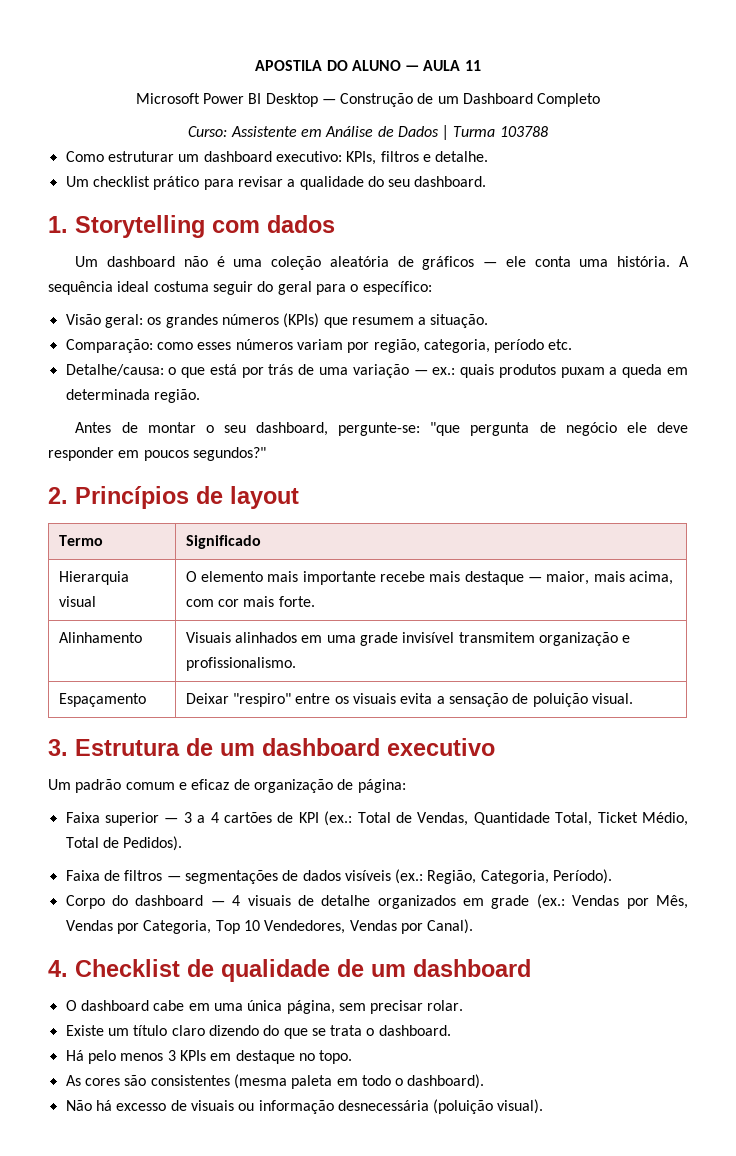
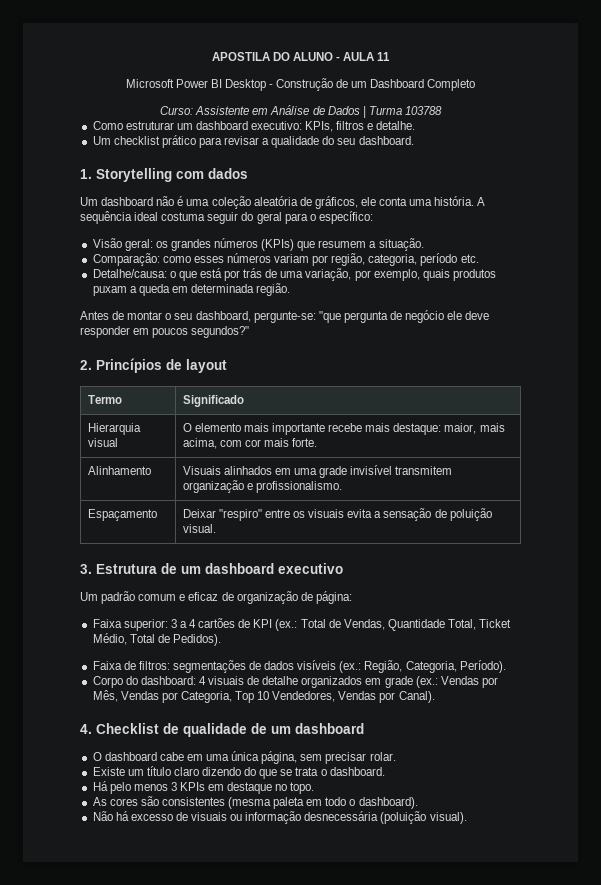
- APOSTILA DO ALUNO — AULA 11
+ APOSTILA DO ALUNO - AULA 11
- Microsoft Power BI Desktop — Construção de um Dashboard Completo
+ Microsoft Power BI Desktop - Construção de um Dashboard Completo
- Um dashboard não é uma coleção aleatória de gráficos — ele conta uma história.
+ Um dashboard não é uma coleção aleatória de gráficos, ele conta uma história.
- Detalhe/causa: o que está por trás de uma variação — ex.: quais produtos puxam a queda em determinada região.
+ Detalhe/causa: o que está por trás de uma variação, por exemplo, quais produtos puxam a queda em determinada região.
- Hierarquia visual | O elemento mais importante recebe mais destaque — maior, mais acima, com cor mais forte.
+ Hierarquia visual | O elemento mais importante recebe mais destaque: maior, mais acima, com cor mais forte.
- Faixa superior — 3 a 4 cartões de KPI (ex.: Total de Vendas, Quantidade Total, Ticket Médio, Total de Pedidos).
+ Faixa superior: 3 a 4 cartões de KPI (ex.: Total de Vendas, Quantidade Total, Ticket Médio, Total de Pedidos).
- Faixa de filtros — segmentações de dados visíveis (ex.: Região, Categoria, Período).
+ Faixa de filtros: segmentações de dados visíveis (ex.: Região, Categoria, Período).
- Corpo do dashboard — 4 visuais de detalhe organizados em grade (ex.: Vendas por Mês, Vendas por Categoria, Top 10 Vendedores, Vendas por Canal).
+ Corpo do dashboard: 4 visuais de detalhe organizados em grade (ex.: Vendas por Mês, Vendas por Categoria, Top 10 Vendedores, Vendas por Canal).

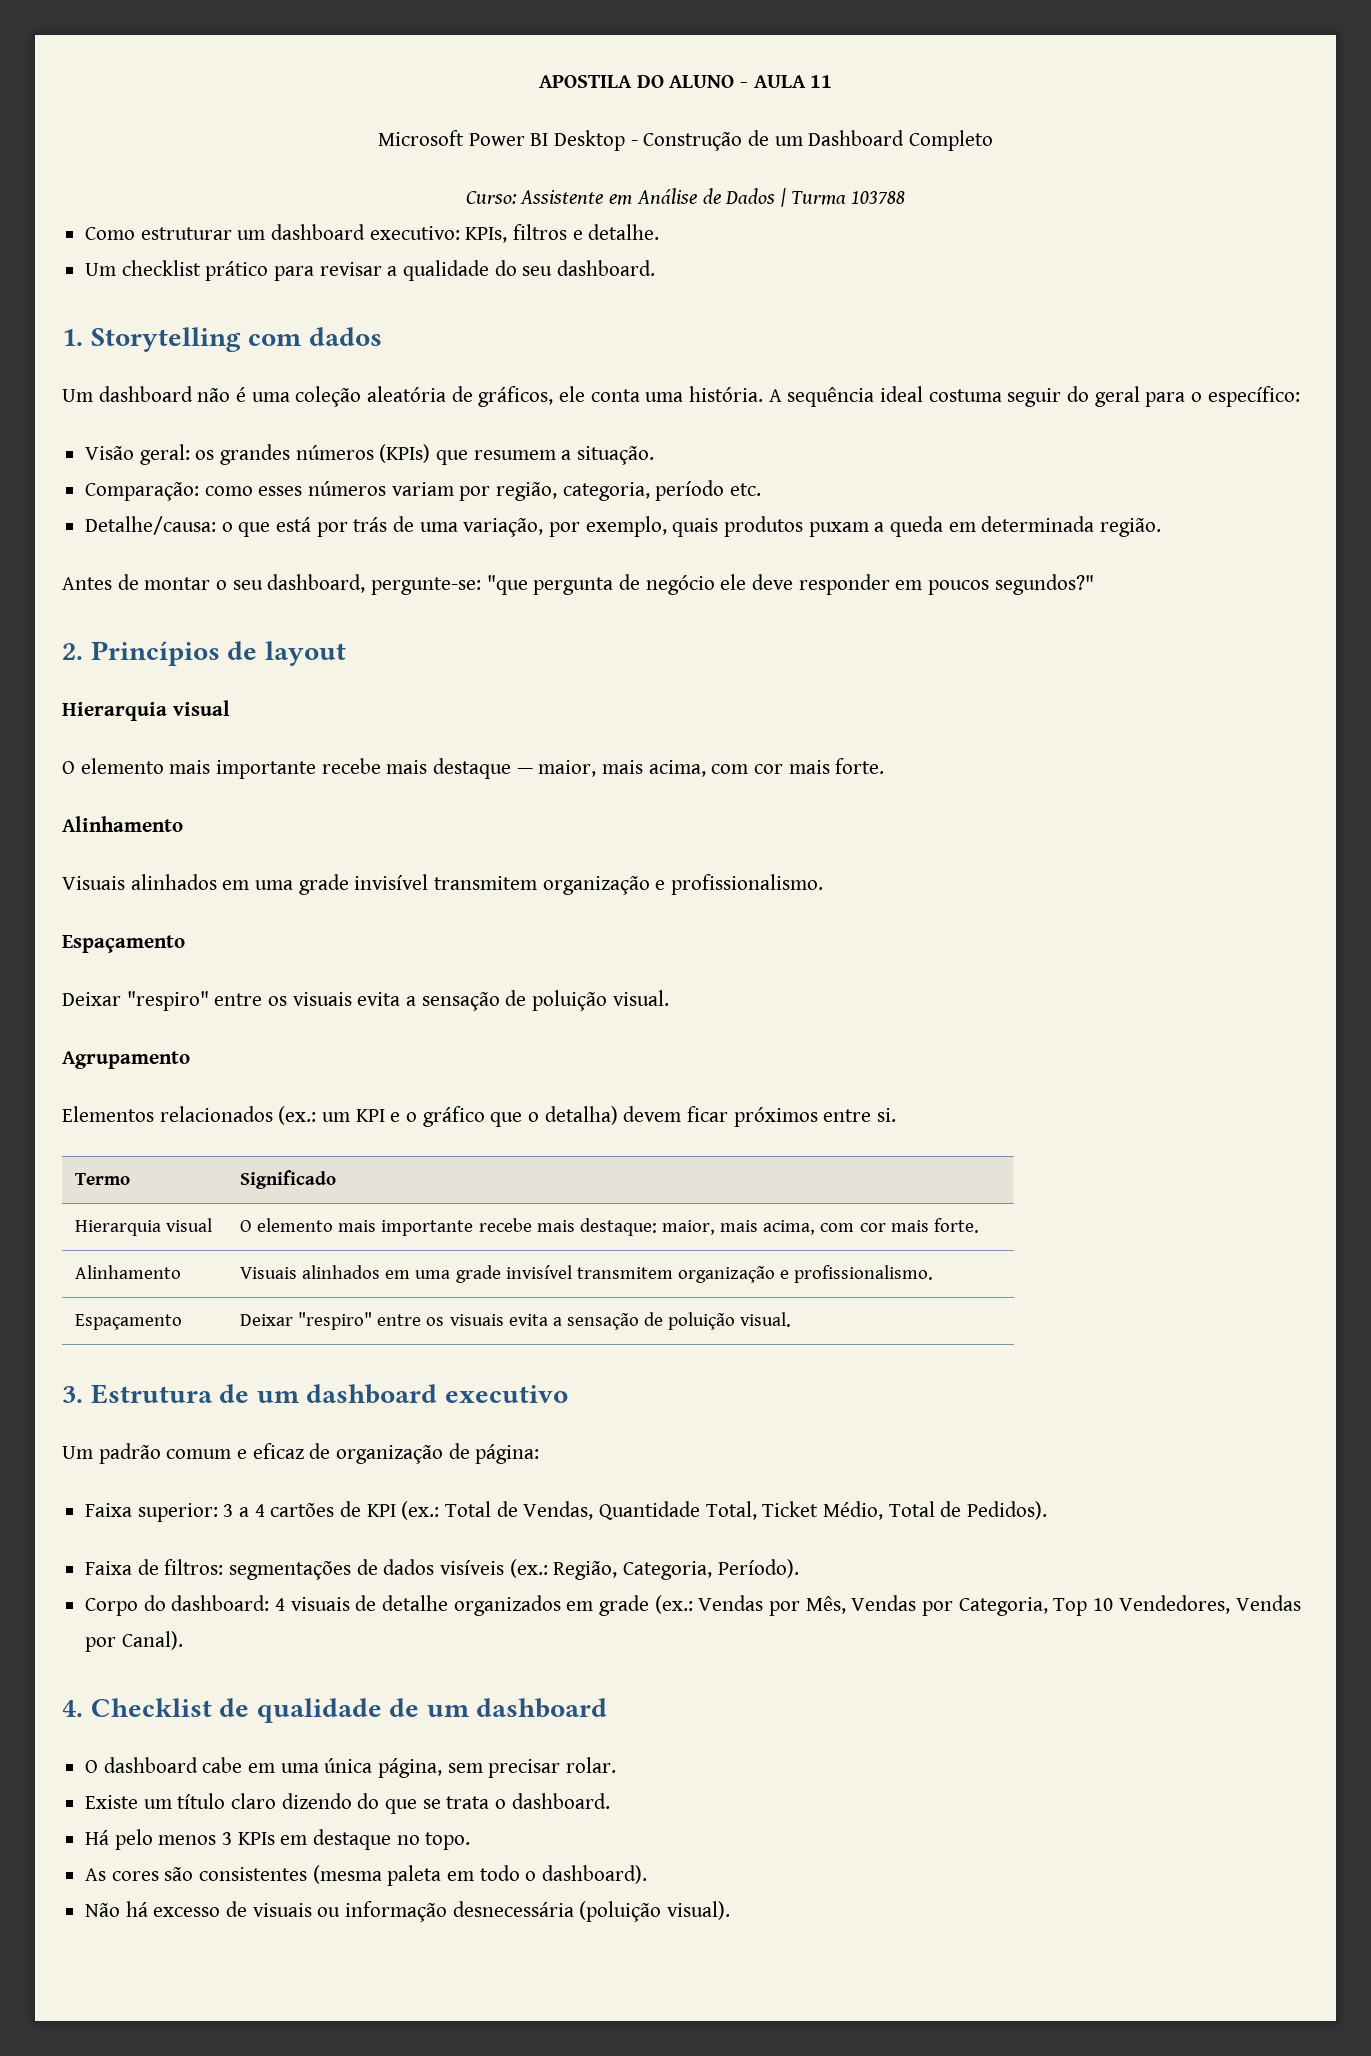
  2. Princípios de layout
+ Hierarquia visual
+ O elemento mais importante recebe mais destaque — maior, mais acima, com cor mais forte.
+ Alinhamento
+ Visuais alinhados em uma grade invisível transmitem organização e profissionalismo.
+ Espaçamento
+ Deixar "respiro" entre os visuais evita a sensação de poluição visual.
+ Agrupamento
+ Elementos relacionados (ex.: um KPI e o gráfico que o detalha) devem ficar próximos entre si.

